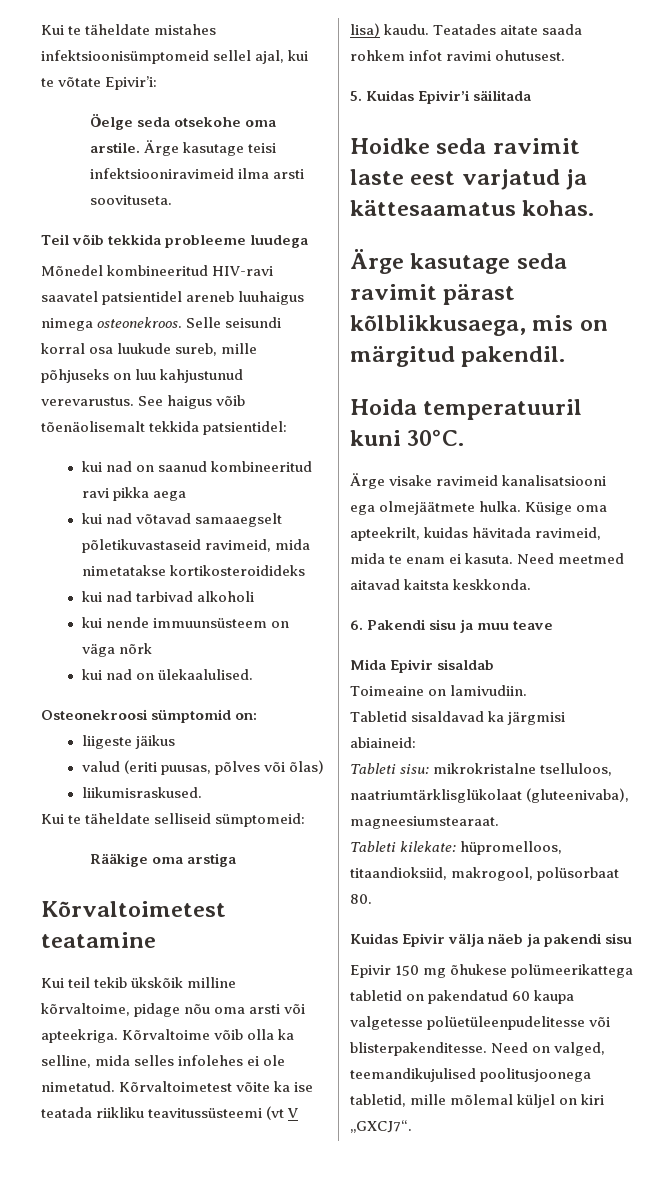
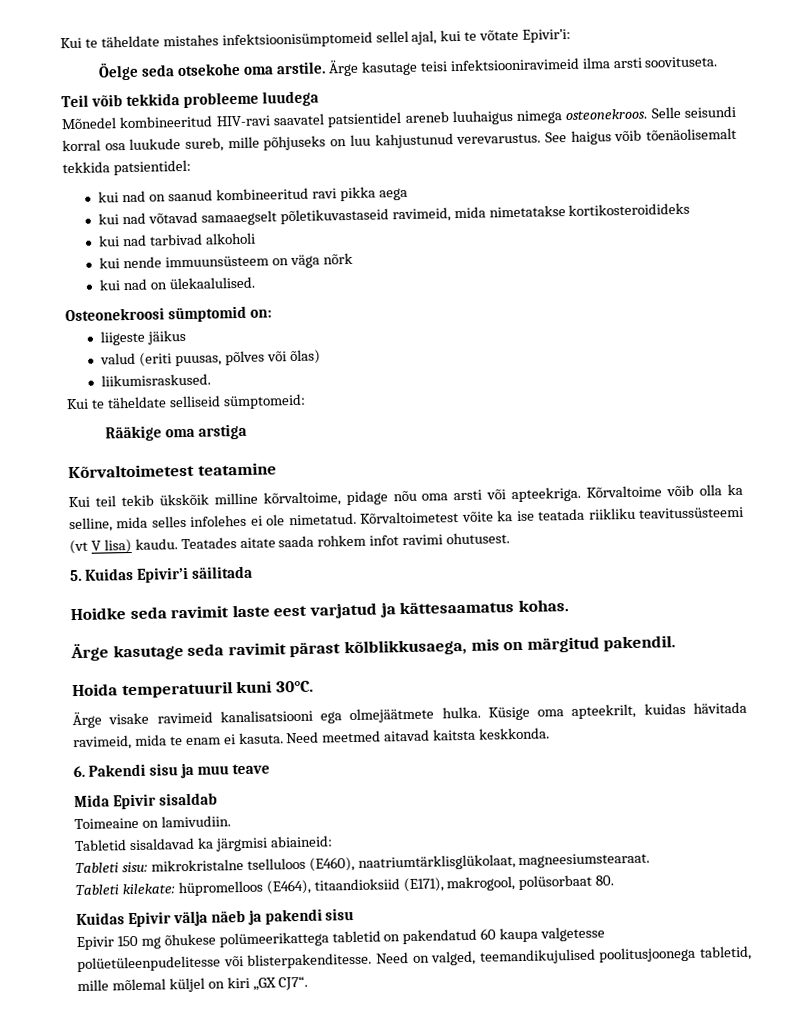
- Tableti sisu: mikrokristalne tselluloos, naatriumtärklisglükolaat (gluteenivaba), magneesiumstearaat.
+ Tableti sisu: mikrokristalne tselluloos (E460), naatriumtärklisglükolaat, magneesiumstearaat.
- Tableti kilekate: hüpromelloos, titaandioksiid, makrogool, polüsorbaat 80.
+ Tableti kilekate: hüpromelloos (E464), titaandioksiid (E171), makrogool, polüsorbaat 80.
- Need on valged, teemandikujulised poolitusjoonega tabletid, mille mõlemal küljel on kiri „GXCJ7“.
+ Need on valged, teemandikujulised poolitusjoonega tabletid, mille mõlemal küljel on kiri „GX CJ7“.

